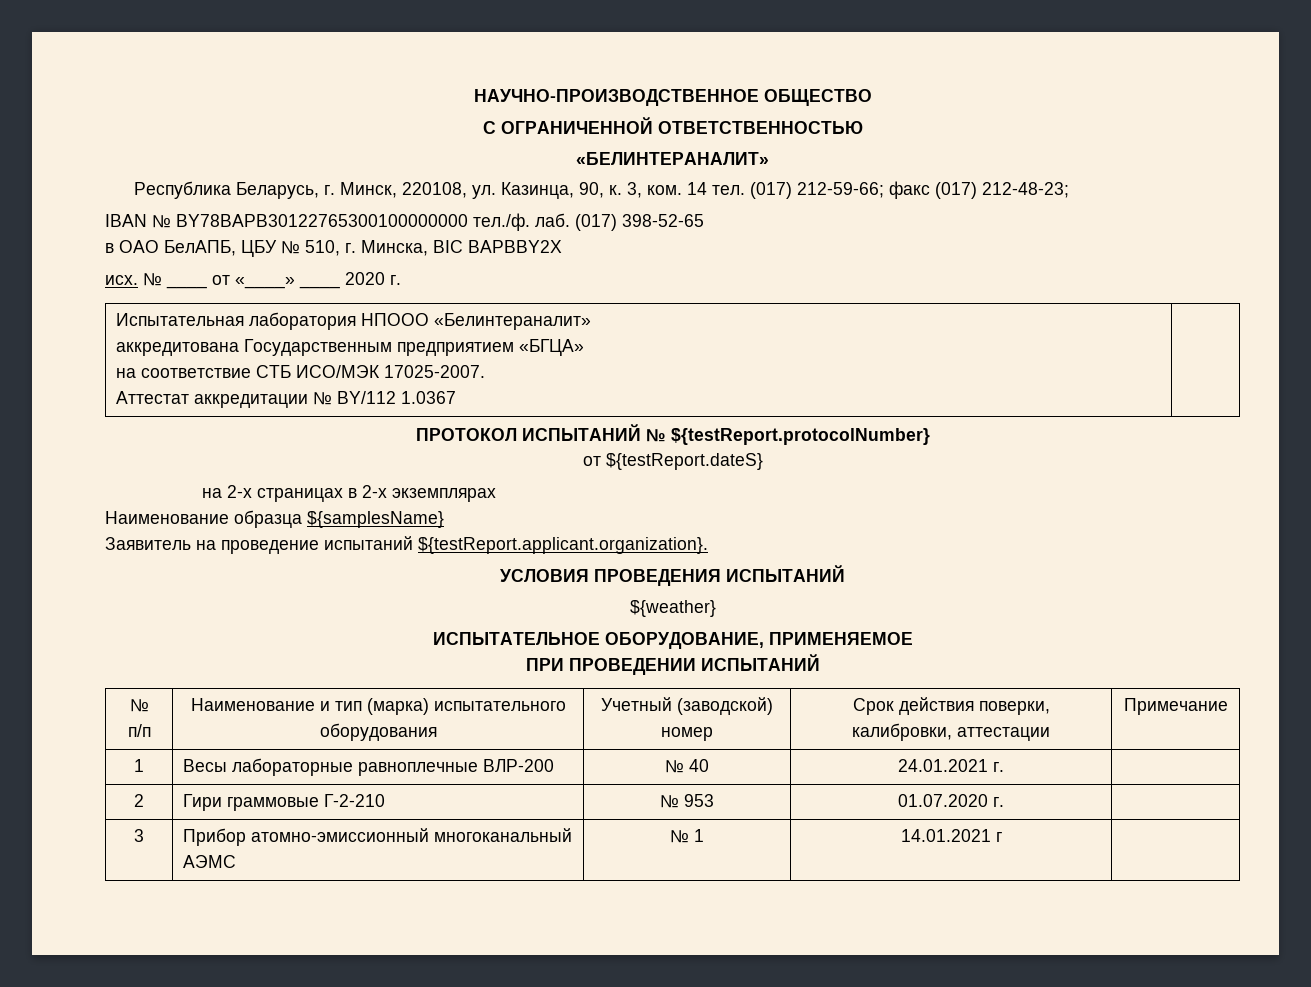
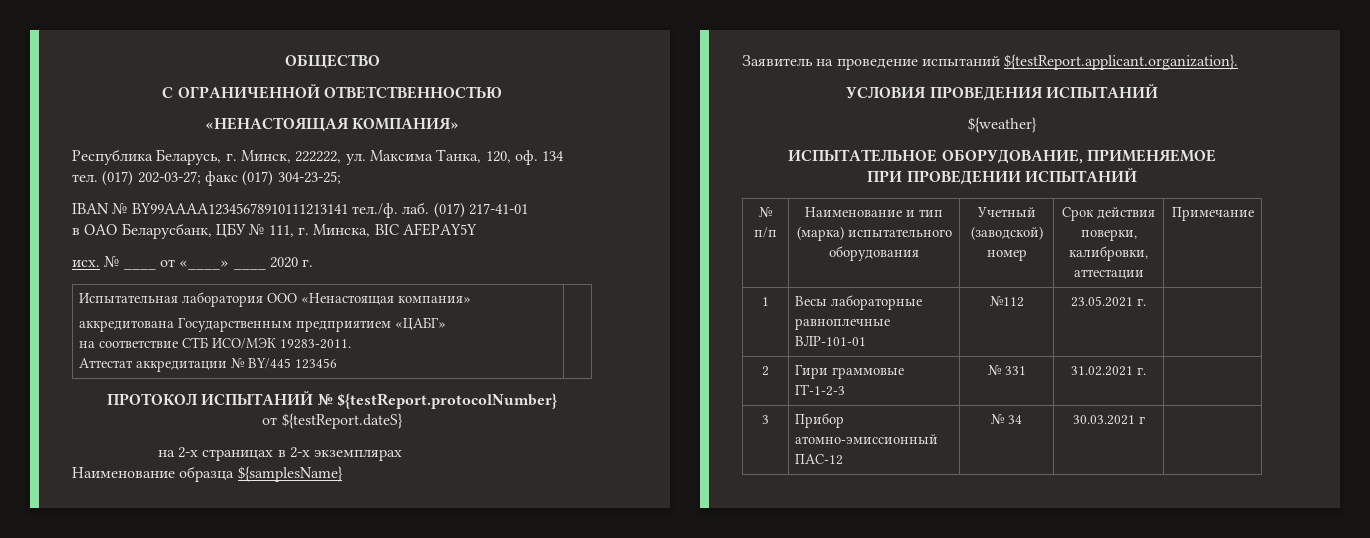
- НАУЧНО-ПРОИЗВОДСТВЕННОЕ ОБЩЕСТВО
+ ОБЩЕСТВО
- «БЕЛИНТЕРАНАЛИТ»
+ «НЕНАСТОЯЩАЯ КОМПАНИЯ»
- Республика Беларусь, г. Минск, 220108, ул. Казинца, 90, к. 3, ком. 14 тел.
+ Республика Беларусь, г. Минск, 222222, ул. Максима Танка, 120, оф. 134 тел.
- (017) 212-59-66; факс (017) 212-48-23;
+ (017) 202-03-27; факс (017) 304-23-25;
- IBAN № BY78BAPB30122765300100000000 тел./ф. лаб.
+ IBAN № BY99AAAA12345678910111213141 тел./ф. лаб.
- (017) 398-52-65
+ (017) 217-41-01
- в ОАО БелАПБ, ЦБУ № 510, г. Минска, BIC BAPBBY2X
+ в ОАО Беларусбанк, ЦБУ № 111, г. Минска, BIC AFEPAY5Y
- Испытательная лаборатория НПООО «Белинтераналит»
- аккредитована Государственным предприятием «БГЦА»
- на соответствие СТБ ИСО/МЭК 17025-2007.
- Аттестат аккредитации № BY/112 1.0367 |
+ Испытательная лаборатория ООО «Ненастоящая компания»
+ аккредитована Государственным предприятием «ЦАБГ»
+ на соответствие СТБ ИСО/МЭК 19283-2011.
+ Аттестат аккредитации № BY/445 123456 |
- 1 | Весы лабораторные равноплечные ВЛР-200 | № 40 | 24.01.2021 г. |
+ 1 | Весы лабораторные равноплечные ВЛР-101-01 | №112 | 23.05.2021 г. |
- 2 | Гири граммовые Г-2-210 | № 953 | 01.07.2020 г. |
+ 2 | Гири граммовые ГГ-1-2-3 | № 331 | 31.02.2021 г. |
- 3 | Прибор атомно-эмиссионный многоканальный АЭМС | № 1 | 14.01.2021 г |
+ 3 | Прибор атомно-эмиссионный ПАС-12 | № 34 | 30.03.2021 г |

